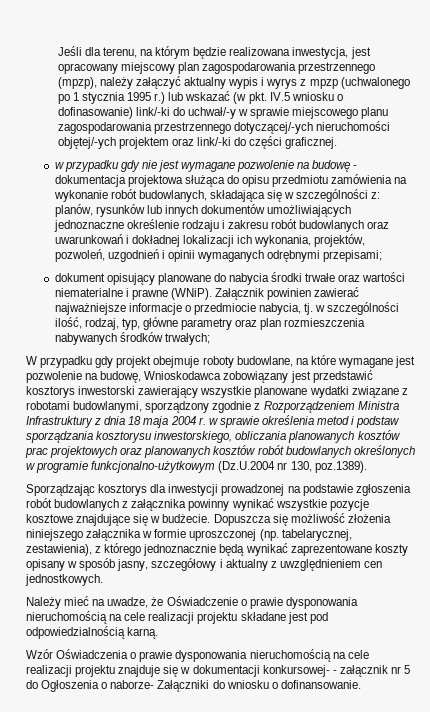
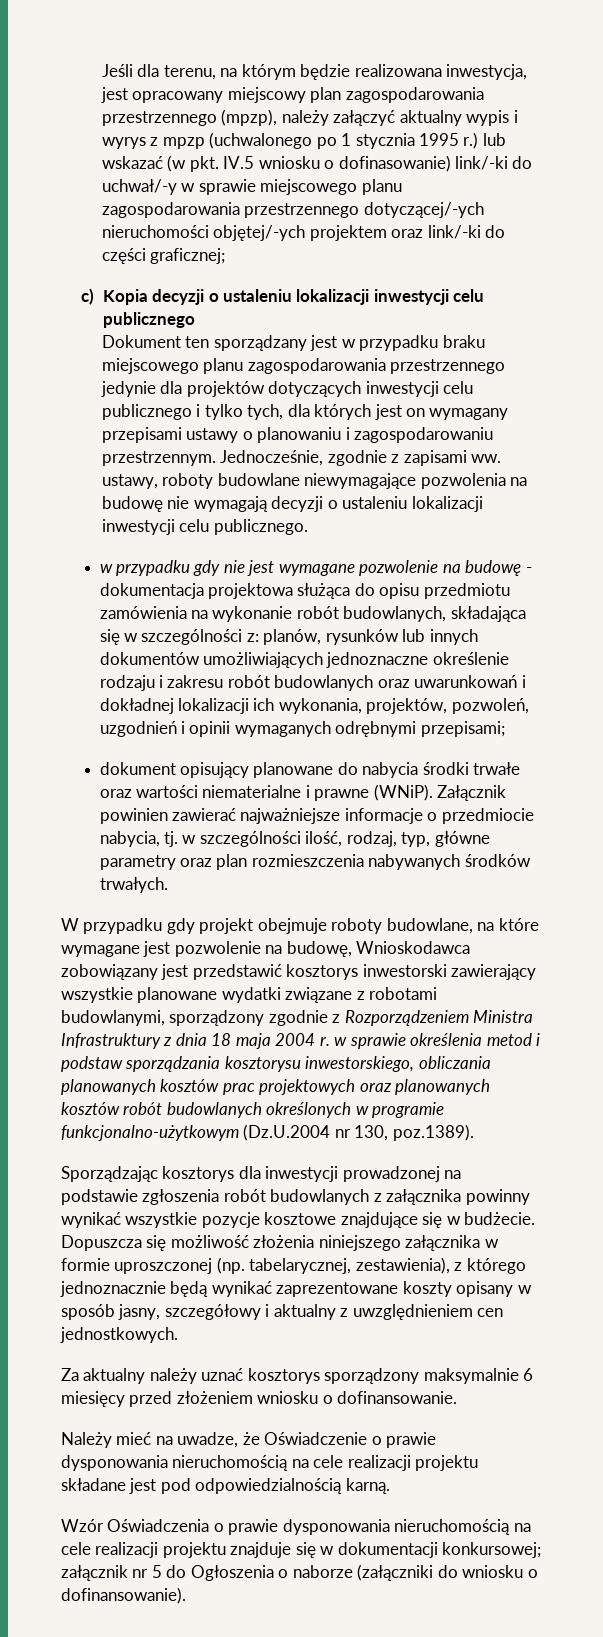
- Jeśli dla terenu, na którym będzie realizowana inwestycja, jest opracowany miejscowy plan zagospodarowania przestrzennego (mpzp), należy załączyć aktualny wypis i wyrys z mpzp (uchwalonego po 1 stycznia 1995 r.) lub wskazać (w pkt. IV.5 wniosku o dofinasowanie) link/-ki do uchwał/-y w sprawie miejscowego planu zagospodarowania przestrzennego dotyczącej/-ych nieruchomości objętej/-ych projektem oraz link/-ki do części graficznej.
+ Jeśli dla terenu, na którym będzie realizowana inwestycja, jest opracowany miejscowy plan zagospodarowania przestrzennego (mpzp), należy załączyć aktualny wypis i wyrys z mpzp (uchwalonego po 1 stycznia 1995 r.) lub wskazać (w pkt. IV.5 wniosku o dofinasowanie) link/-ki do uchwał/-y w sprawie miejscowego planu zagospodarowania przestrzennego dotyczącej/-ych nieruchomości objętej/-ych projektem oraz link/-ki do części graficznej;
+ c) Kopia decyzji o ustaleniu lokalizacji inwestycji celu publicznego
+ Dokument ten sporządzany jest w przypadku braku miejscowego planu zagospodarowania przestrzennego jedynie dla projektów dotyczących inwestycji celu publicznego i tylko tych, dla których jest on wymagany przepisami ustawy o planowaniu i zagospodarowaniu przestrzennym. Jednocześnie, zgodnie z zapisami ww. ustawy, roboty budowlane niewymagające pozwolenia na budowę nie wymagają decyzji o ustaleniu lokalizacji inwestycji celu publicznego.
- Załącznik powinien zawierać najważniejsze informacje o przedmiocie nabycia, tj. w szczególności ilość, rodzaj, typ, główne parametry oraz plan rozmieszczenia nabywanych środków trwałych;
+ Załącznik powinien zawierać najważniejsze informacje o przedmiocie nabycia, tj. w szczególności ilość, rodzaj, typ, główne parametry oraz plan rozmieszczenia nabywanych środków trwałych.
+ Za aktualny należy uznać kosztorys sporządzony maksymalnie 6 miesięcy przed złożeniem wniosku o dofinansowanie.
- Wzór Oświadczenia o prawie dysponowania nieruchomością na cele realizacji projektu znajduje się w dokumentacji konkursowej- - załącznik nr 5 do Ogłoszenia o naborze- Załączniki do wniosku o dofinansowanie.
+ Wzór Oświadczenia o prawie dysponowania nieruchomością na cele realizacji projektu znajduje się w dokumentacji konkursowej; załącznik nr 5 do Ogłoszenia o naborze (załączniki do wniosku o dofinansowanie).

